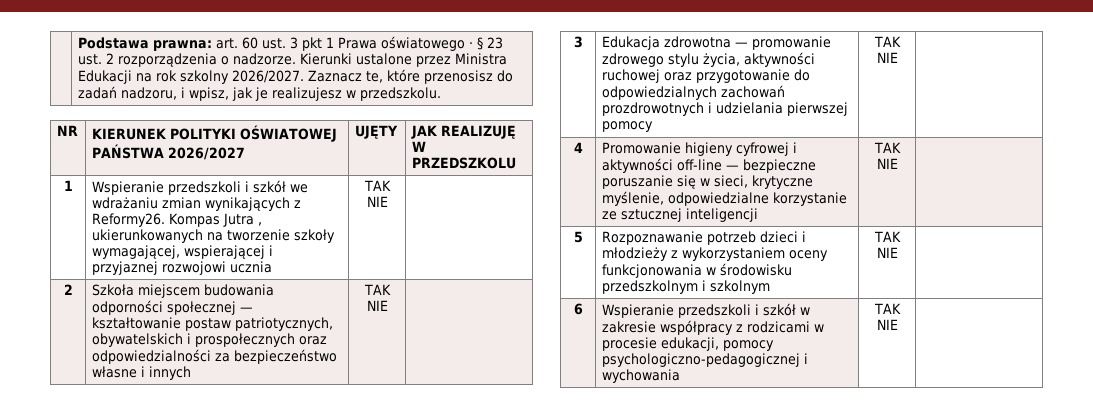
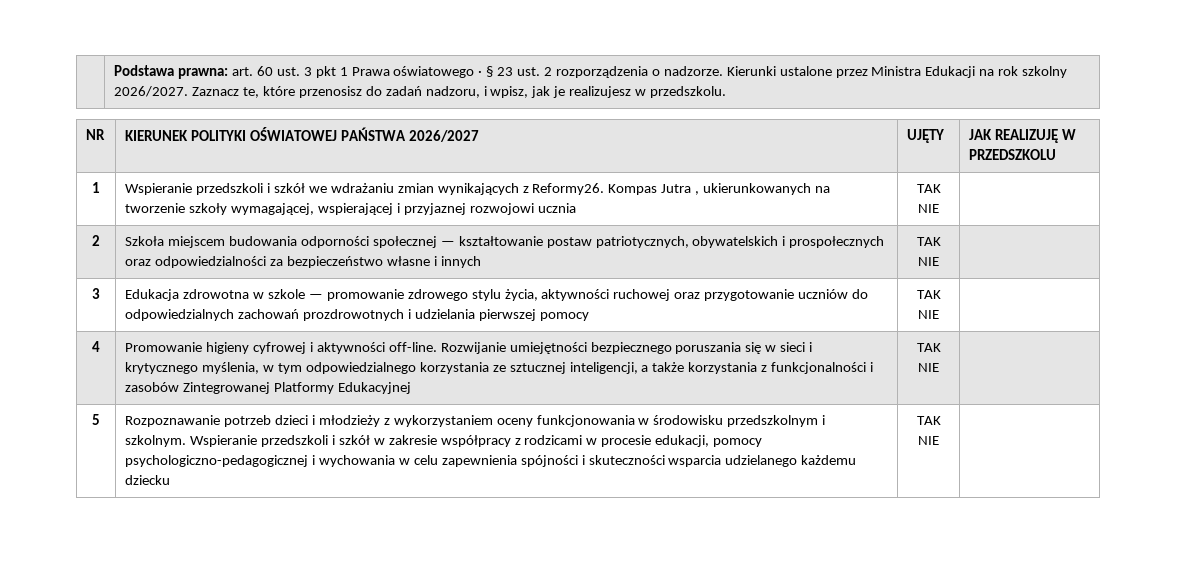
- 3 | Edukacja zdrowotna — promowanie zdrowego stylu życia, aktywności ruchowej oraz przygotowanie do odpowiedzialnych zachowań prozdrowotnych i udzielania pierwszej pomocy | TAK NIE |
+ 3 | Edukacja zdrowotna w szkole — promowanie zdrowego stylu życia, aktywności ruchowej oraz przygotowanie uczniów do odpowiedzialnych zachowań prozdrowotnych i udzielania pierwszej pomocy | TAK NIE |
- 4 | Promowanie higieny cyfrowej i aktywności off-line — bezpieczne poruszanie się w sieci, krytyczne myślenie, odpowiedzialne korzystanie ze sztucznej inteligencji | TAK NIE |
+ 4 | Promowanie higieny cyfrowej i aktywności off-line. Rozwijanie umiejętności bezpiecznego poruszania się w sieci i krytycznego myślenia, w tym odpowiedzialnego korzystania ze sztucznej inteligencji, a także korzystania z funkcjonalności i zasobów Zintegrowanej Platformy Edukacyjnej | TAK NIE |
- Rozpoznawanie potrzeb dzieci i młodzieży z wykorzystaniem oceny funkcjonowania w środowisku przedszkolnym i szkolnym | TAK NIE |
- 6 | Wspieranie przedszkoli i szkół w zakresie współpracy z rodzicami w procesie edukacji, pomocy psychologiczno-pedagogicznej i wychowania | TAK NIE |
+ Rozpoznawanie potrzeb dzieci i młodzieży z wykorzystaniem oceny funkcjonowania w środowisku przedszkolnym i szkolnym. Wspieranie przedszkoli i szkół w zakresie współpracy z rodzicami w procesie edukacji, pomocy psychologiczno-pedagogicznej i wychowania w celu zapewnienia spójności i skuteczności wsparcia udzielanego każdemu dziecku | TAK NIE

